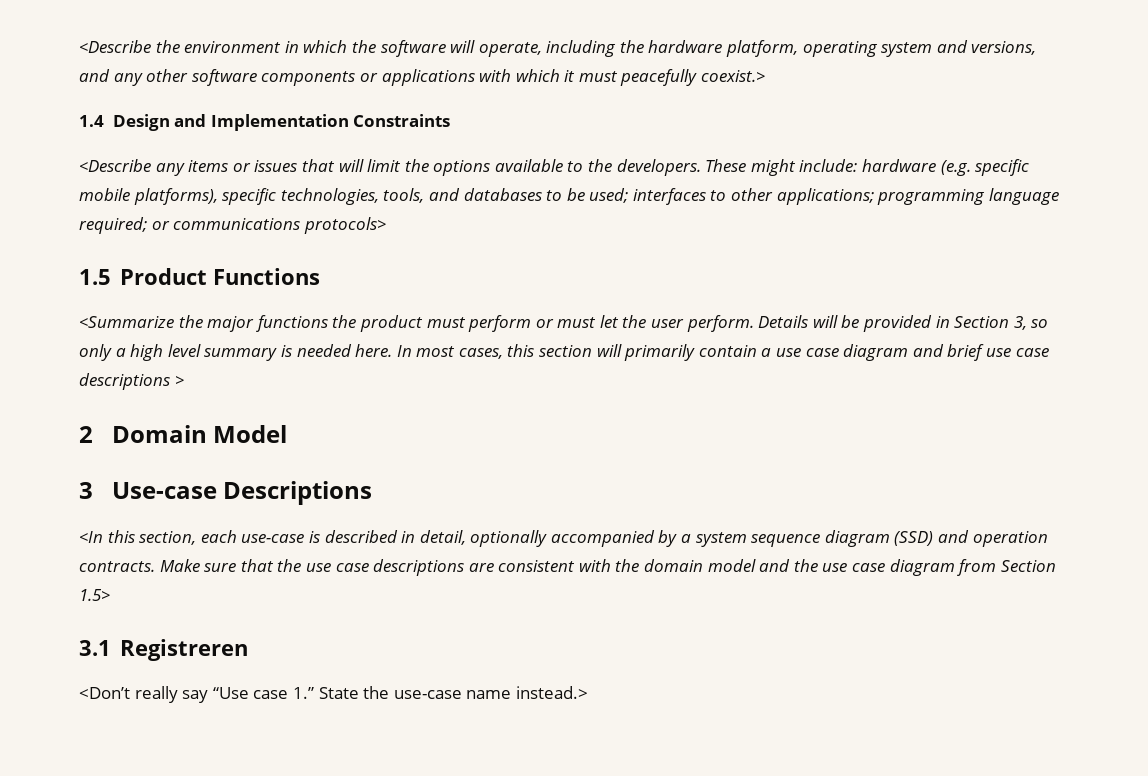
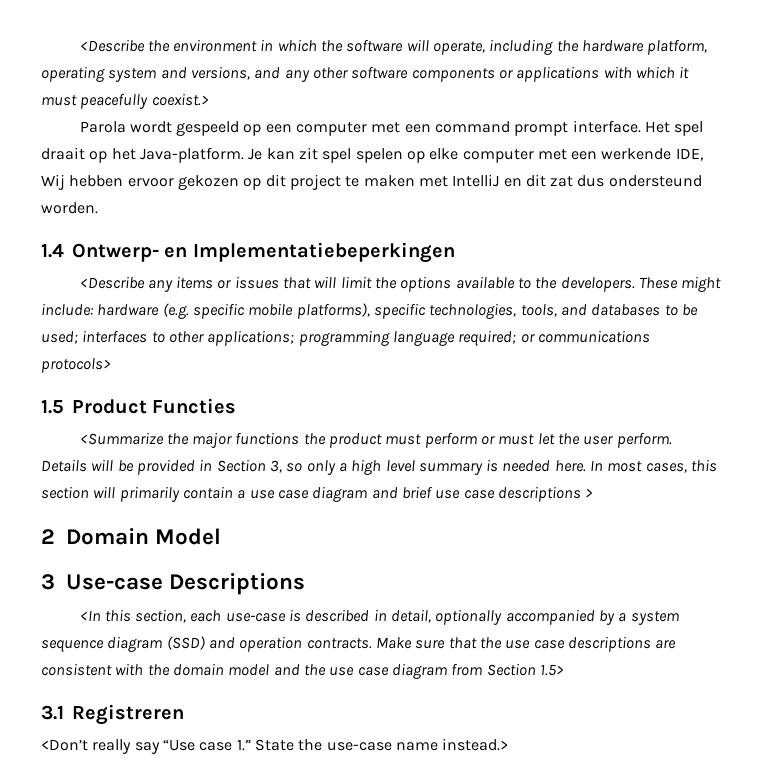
- 1.4 Design and Implementation Constraints
+ Parola wordt gespeeld op een computer met een command prompt interface. Het spel draait op het Java-platform. Je kan zit spel spelen op elke computer met een werkende IDE, Wij hebben ervoor gekozen op dit project te maken met IntelliJ en dit zat dus ondersteund worden.
+ 1.4 Ontwerp- en Implementatiebeperkingen
- 1.5 Product Functions
+ 1.5 Product Functies

